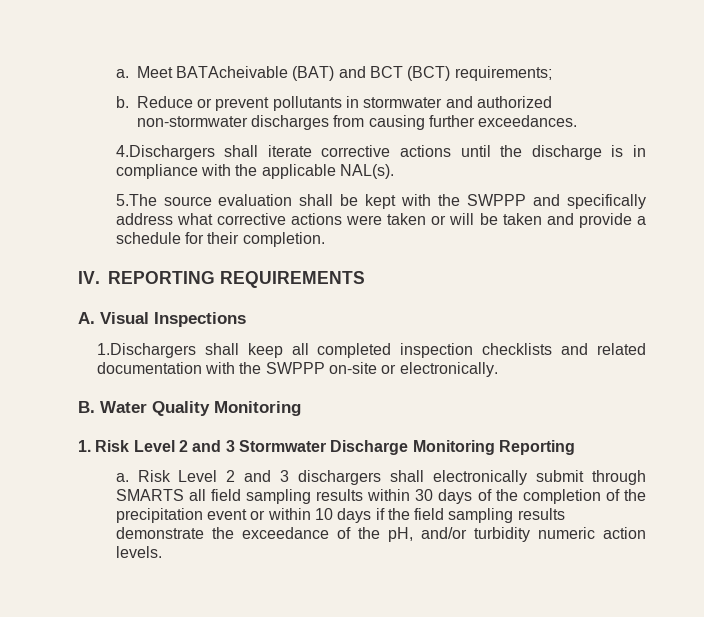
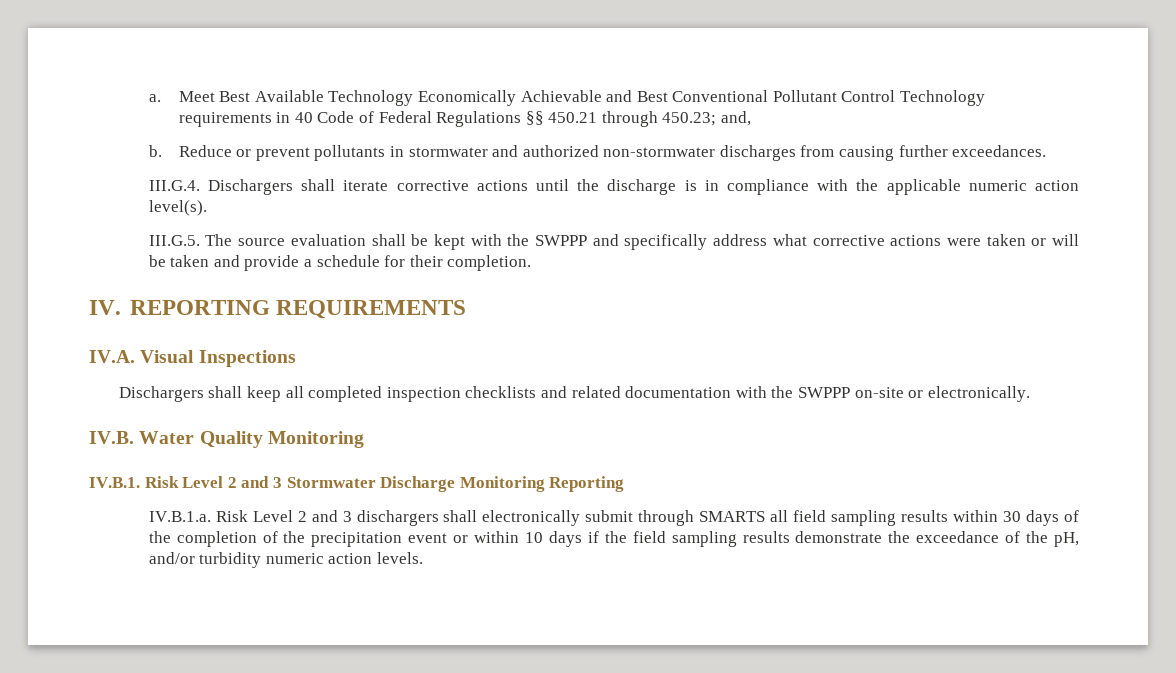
- Meet BATAcheivable (BAT) and BCT (BCT) requirements;
+ Meet Best Available Technology Economically Achievable and Best Conventional Pollutant Control Technology requirements in 40 Code of Federal Regulations §§ 450.21 through 450.23; and,
- 4.Dischargers shall iterate corrective actions until the discharge is in compliance with the applicable NAL(s).
- 5.The source evaluation shall be kept with the SWPPP and specifically address what corrective actions were taken or will be taken and provide a schedule for their completion.
+ III.G.4. Dischargers shall iterate corrective actions until the discharge is in compliance with the applicable numeric action level(s).
+ III.G.5. The source evaluation shall be kept with the SWPPP and specifically address what corrective actions were taken or will be taken and provide a schedule for their completion.
- A. Visual Inspections
+ IV.A. Visual Inspections
- 1.Dischargers shall keep all completed inspection checklists and related documentation with the SWPPP on-site or electronically.
+ Dischargers shall keep all completed inspection checklists and related documentation with the SWPPP on-site or electronically.
- B. Water Quality Monitoring
+ IV.B. Water Quality Monitoring
- 1. Risk Level 2 and 3 Stormwater Discharge Monitoring Reporting
+ IV.B.1. Risk Level 2 and 3 Stormwater Discharge Monitoring Reporting
- a. Risk Level 2 and 3 dischargers shall electronically submit through SMARTS all field sampling results within 30 days of the completion of the precipitation event or within 10 days if the field sampling results demonstrate the exceedance of the pH, and/or turbidity numeric action levels.
+ IV.B.1.a. Risk Level 2 and 3 dischargers shall electronically submit through SMARTS all field sampling results within 30 days of the completion of the precipitation event or within 10 days if the field sampling results demonstrate the exceedance of the pH, and/or turbidity numeric action levels.

